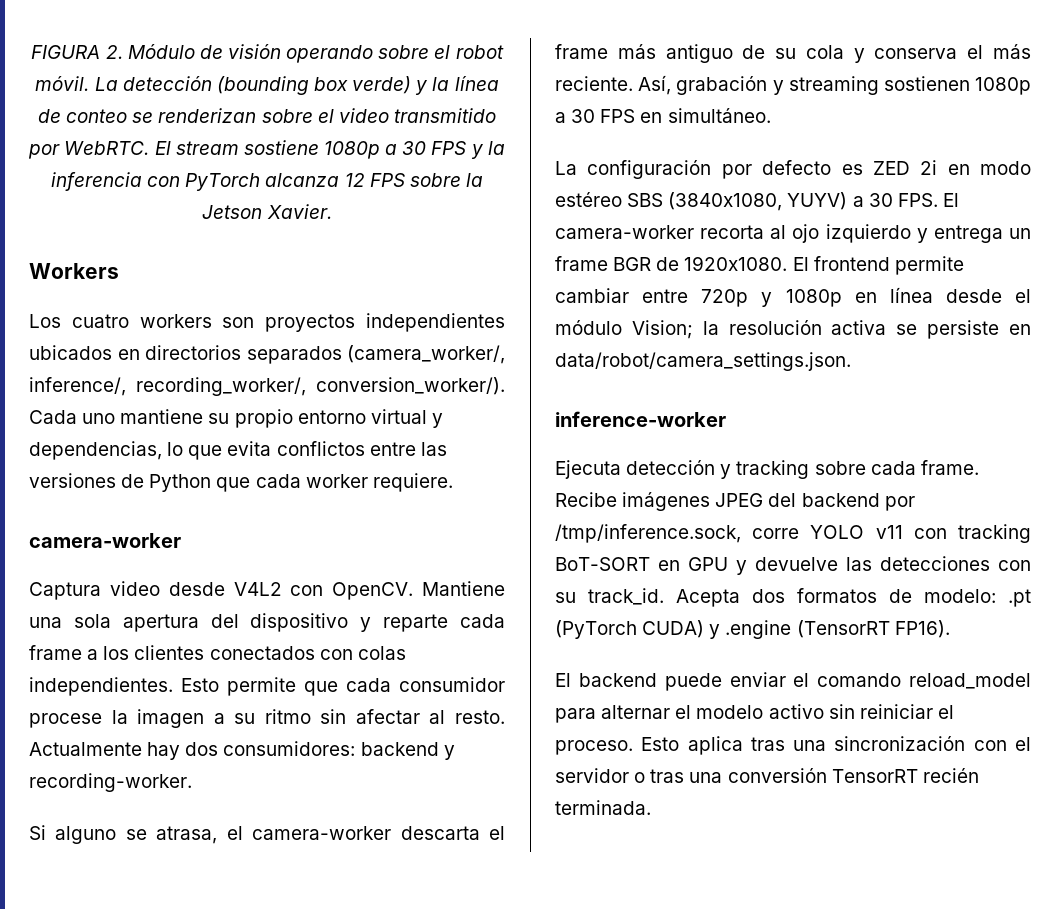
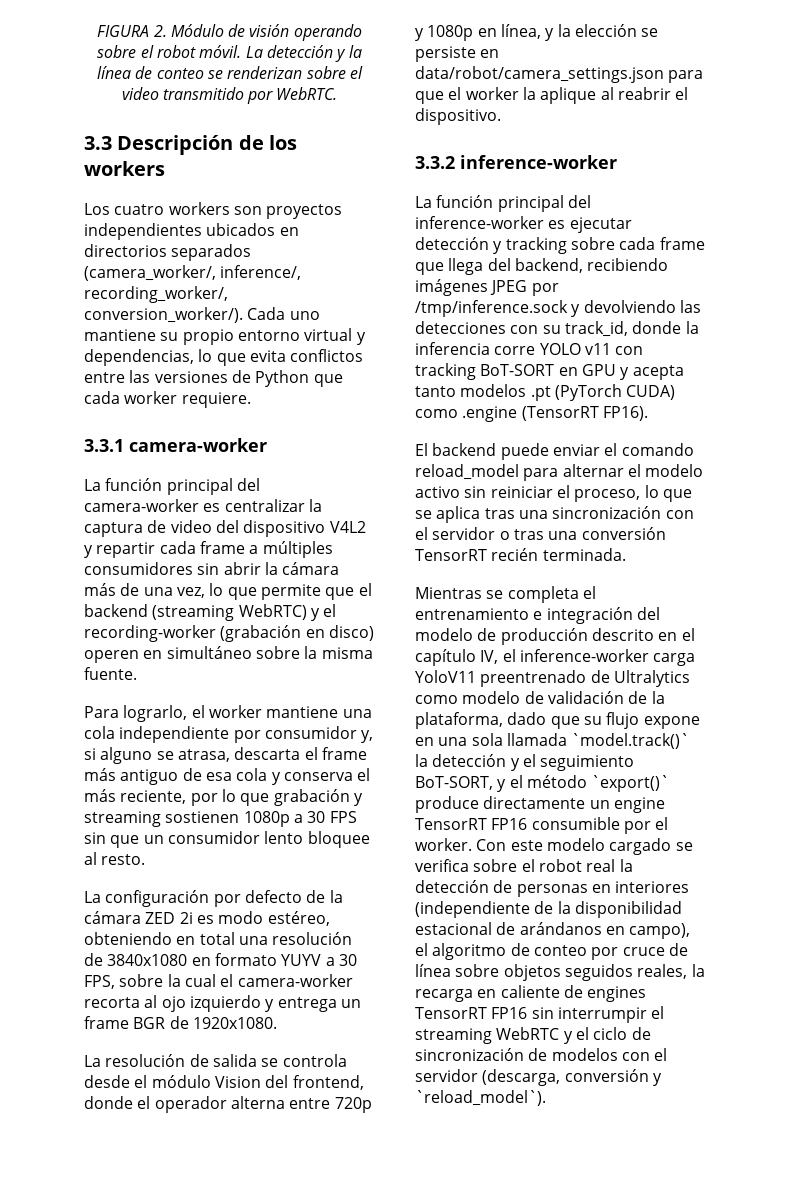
- La detección (bounding box verde) y la línea de conteo se renderizan sobre el video transmitido por WebRTC. El stream sostiene 1080p a 30 FPS y la inferencia con PyTorch alcanza 12 FPS sobre la Jetson Xavier.
- Workers
+ La detección y la línea de conteo se renderizan sobre el video transmitido por WebRTC.
+ 3.3 Descripción de los workers
  Cada uno mantiene su propio entorno virtual y dependencias, lo que evita conflictos entre las versiones de Python que cada worker requiere.
- camera-worker
+ 3.3.1 camera-worker
- Captura video desde V4L2 con OpenCV. Mantiene una sola apertura del dispositivo y reparte cada frame a los clientes conectados con colas independientes. Esto permite que cada consumidor procese la imagen a su ritmo sin afectar al resto. Actualmente hay dos consumidores: backend y recording-worker.
- Si alguno se atrasa, el camera-worker descarta el frame más antiguo de su cola y conserva el más reciente. Así, grabación y streaming sostienen 1080p a 30 FPS en simultáneo.
- La configuración por defecto es ZED 2i en modo estéreo SBS (3840x1080, YUYV) a 30 FPS. El camera-worker recorta al ojo izquierdo y entrega un frame BGR de 1920x1080. El frontend permite cambiar entre 720p y 1080p en línea desde el módulo Vision; la resolución activa se persiste en data/robot/camera_settings.json.
- inference-worker
- Ejecuta detección y tracking sobre cada frame. Recibe imágenes JPEG del backend por /tmp/inference.sock, corre YOLO v11 con tracking BoT-SORT en GPU y devuelve las detecciones con su track_id. Acepta dos formatos de modelo: .pt (PyTorch CUDA) y .engine (TensorRT FP16).
+ La función principal del camera-worker es centralizar la captura de video del dispositivo V4L2 y repartir cada frame a múltiples consumidores sin abrir la cámara más de una vez, lo que permite que el backend (streaming WebRTC) y el recording-worker (grabación en disco) operen en simultáneo sobre la misma fuente.
+ Para lograrlo, el worker mantiene una cola independiente por consumidor y, si alguno se atrasa, descarta el frame más antiguo de esa cola y conserva el más reciente, por lo que grabación y streaming sostienen 1080p a 30 FPS sin que un consumidor lento bloquee al resto.
+ La configuración por defecto de la cámara ZED 2i es modo estéreo, obteniendo en total una resolución de 3840x1080 en formato YUYV a 30 FPS, sobre la cual el camera-worker recorta al ojo izquierdo y entrega un frame BGR de 1920x1080.
+ La resolución de salida se controla desde el módulo Vision del frontend, donde el operador alterna entre 720p y 1080p en línea, y la elección se persiste en data/robot/camera_settings.json para que el worker la aplique al reabrir el dispositivo.
+ 3.3.2 inference-worker
+ La función principal del inference-worker es ejecutar detección y tracking sobre cada frame que llega del backend, recibiendo imágenes JPEG por /tmp/inference.sock y devolviendo las detecciones con su track_id, donde la inferencia corre YOLO v11 con tracking BoT-SORT en GPU y acepta tanto modelos .pt (PyTorch CUDA) como .engine (TensorRT FP16).
- El backend puede enviar el comando reload_model para alternar el modelo activo sin reiniciar el proceso. Esto aplica tras una sincronización con el servidor o tras una conversión TensorRT recién terminada.
+ El backend puede enviar el comando reload_model para alternar el modelo activo sin reiniciar el proceso, lo que se aplica tras una sincronización con el servidor o tras una conversión TensorRT recién terminada.
+ Mientras se completa el entrenamiento e integración del modelo de producción descrito en el capítulo IV, el inference-worker carga YoloV11 preentrenado de Ultralytics como modelo de validación de la plataforma, dado que su flujo expone en una sola llamada `model.track()` la detección y el seguimiento BoT-SORT, y el método `export()` produce directamente un engine TensorRT FP16 consumible por el worker. Con este modelo cargado se verifica sobre el robot real la detección de personas en interiores (independiente de la disponibilidad estacional de arándanos en campo), el algoritmo de conteo por cruce de línea sobre objetos seguidos reales, la recarga en caliente de engines TensorRT FP16 sin interrumpir el streaming WebRTC y el ciclo de sincronización de modelos con el servidor (descarga, conversión y `reload_model`).

